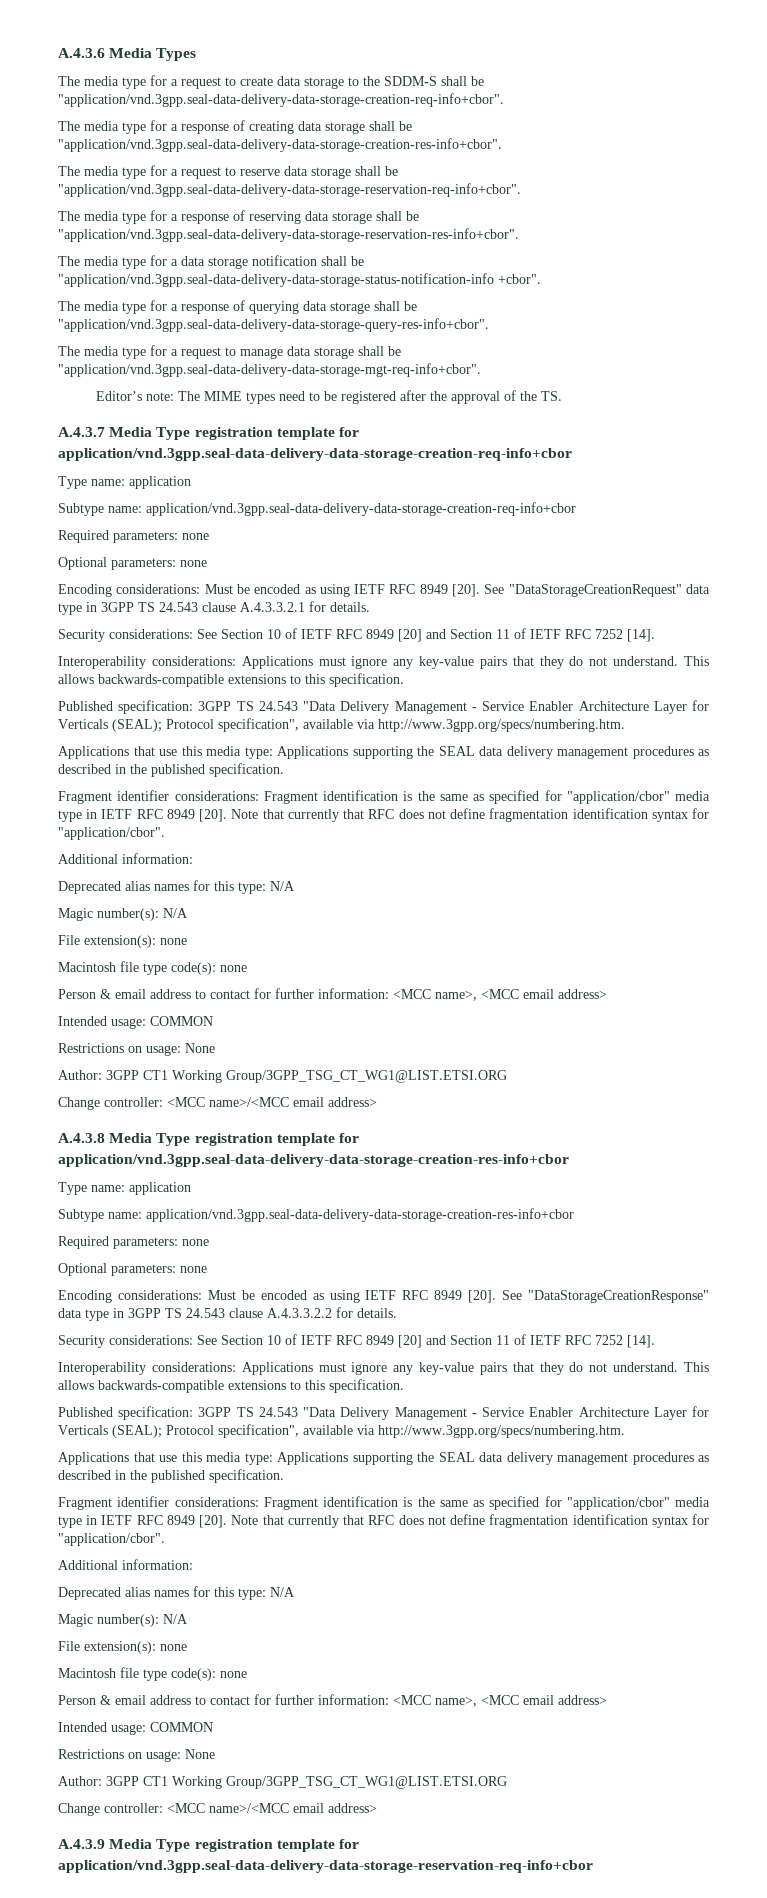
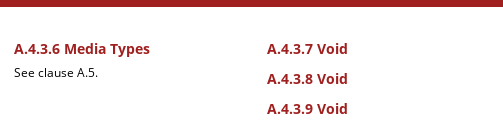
- The media type for a request to create data storage to the SDDM-S shall be "application/vnd.3gpp.seal-data-delivery-data-storage-creation-req-info+cbor".
- The media type for a response of creating data storage shall be "application/vnd.3gpp.seal-data-delivery-data-storage-creation-res-info+cbor".
- The media type for a request to reserve data storage shall be "application/vnd.3gpp.seal-data-delivery-data-storage-reservation-req-info+cbor".
- The media type for a response of reserving data storage shall be "application/vnd.3gpp.seal-data-delivery-data-storage-reservation-res-info+cbor".
- The media type for a data storage notification shall be "application/vnd.3gpp.seal-data-delivery-data-storage-status-notification-info +cbor".
- The media type for a response of querying data storage shall be "application/vnd.3gpp.seal-data-delivery-data-storage-query-res-info+cbor".
- The media type for a request to manage data storage shall be "application/vnd.3gpp.seal-data-delivery-data-storage-mgt-req-info+cbor".
- Editor’s note: The MIME types need to be registered after the approval of the TS.
- A.4.3.7 Media Type registration template for application/vnd.3gpp.seal-data-delivery-data-storage-creation-req-info+cbor
- Type name: application
- Subtype name: application/vnd.3gpp.seal-data-delivery-data-storage-creation-req-info+cbor
- Required parameters: none
- Optional parameters: none
- Encoding considerations: Must be encoded as using IETF RFC 8949 [20]. See "DataStorageCreationRequest" data type in 3GPP TS 24.543 clause A.4.3.3.2.1 for details.
- Security considerations: See Section 10 of IETF RFC 8949 [20] and Section 11 of IETF RFC 7252 [14].
- Interoperability considerations: Applications must ignore any key-value pairs that they do not understand. This allows backwards-compatible extensions to this specification.
- Published specification: 3GPP TS 24.543 "Data Delivery Management - Service Enabler Architecture Layer for Verticals (SEAL); Protocol specification", available via http://www.3gpp.org/specs/numbering.htm.
- Applications that use this media type: Applications supporting the SEAL data delivery management procedures as described in the published specification.
- Fragment identifier considerations: Fragment identification is the same as specified for "application/cbor" media type in IETF RFC 8949 [20]. Note that currently that RFC does not define fragmentation identification syntax for "application/cbor".
- Additional information:
- Deprecated alias names for this type: N/A
- Magic number(s): N/A
- File extension(s): none
- Macintosh file type code(s): none
- Person & email address to contact for further information: <MCC name>, <MCC email address>
- Intended usage: COMMON
- Restrictions on usage: None
- Author: 3GPP CT1 Working Group/3GPP_TSG_CT_WG1@LIST.ETSI.ORG
- Change controller: <MCC name>/<MCC email address>
- A.4.3.8 Media Type registration template for application/vnd.3gpp.seal-data-delivery-data-storage-creation-res-info+cbor
- Type name: application
- Subtype name: application/vnd.3gpp.seal-data-delivery-data-storage-creation-res-info+cbor
- Required parameters: none
- Optional parameters: none
- Encoding considerations: Must be encoded as using IETF RFC 8949 [20]. See "DataStorageCreationResponse" data type in 3GPP TS 24.543 clause A.4.3.3.2.2 for details.
- Security considerations: See Section 10 of IETF RFC 8949 [20] and Section 11 of IETF RFC 7252 [14].
- Interoperability considerations: Applications must ignore any key-value pairs that they do not understand. This allows backwards-compatible extensions to this specification.
- Published specification: 3GPP TS 24.543 "Data Delivery Management - Service Enabler Architecture Layer for Verticals (SEAL); Protocol specification", available via http://www.3gpp.org/specs/numbering.htm.
- Applications that use this media type: Applications supporting the SEAL data delivery management procedures as described in the published specification.
- Fragment identifier considerations: Fragment identification is the same as specified for "application/cbor" media type in IETF RFC 8949 [20]. Note that currently that RFC does not define fragmentation identification syntax for "application/cbor".
- Additional information:
- Deprecated alias names for this type: N/A
- Magic number(s): N/A
- File extension(s): none
- Macintosh file type code(s): none
- Person & email address to contact for further information: <MCC name>, <MCC email address>
- Intended usage: COMMON
- Restrictions on usage: None
- Author: 3GPP CT1 Working Group/3GPP_TSG_CT_WG1@LIST.ETSI.ORG
- Change controller: <MCC name>/<MCC email address>
- A.4.3.9 Media Type registration template for application/vnd.3gpp.seal-data-delivery-data-storage-reservation-req-info+cbor
+ See clause A.5.
+ A.4.3.7 Void
+ A.4.3.8 Void
+ A.4.3.9 Void

